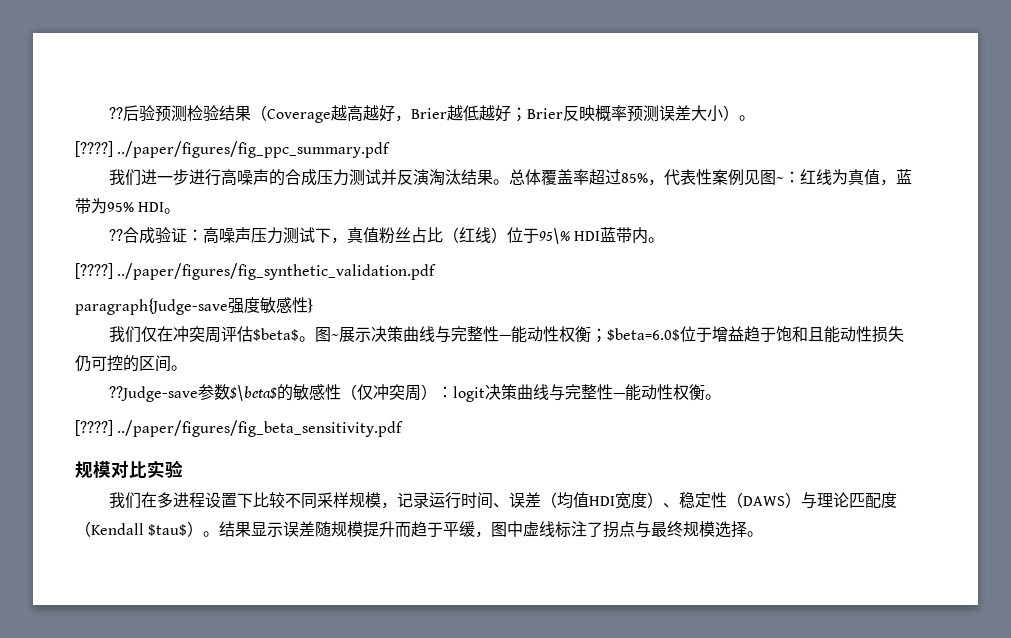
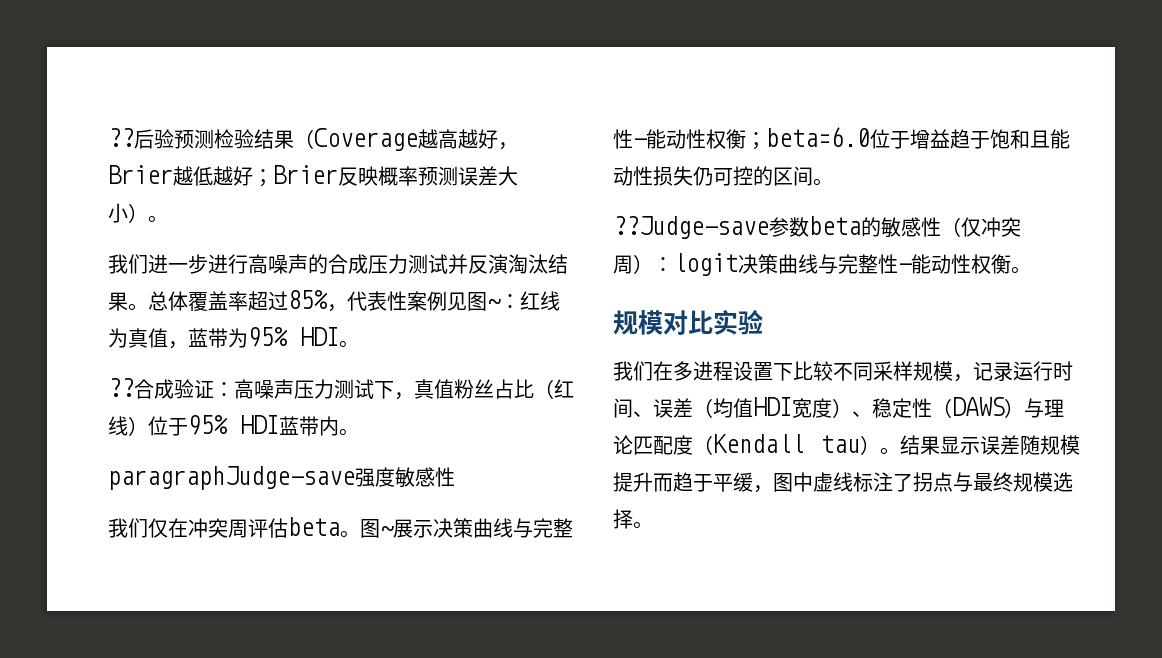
- [????] ../paper/figures/fig_ppc_summary.pdf
- 合成验证：高噪声压力测试下，真值粉丝占比（红线）位于95\% HDI蓝带内。
+ 合成验证：高噪声压力测试下，真值粉丝占比（红线）位于95% HDI蓝带内。
- [????] ../paper/figures/fig_synthetic_validation.pdf
- paragraph{Judge-save强度敏感性}
+ paragraphJudge-save强度敏感性
- 我们仅在冲突周评估$beta$。
+ 我们仅在冲突周评估beta。
- 图~展示决策曲线与完整性—能动性权衡；$beta=6.0$位于增益趋于饱和且能动性损失仍可控的区间。
+ 图~展示决策曲线与完整性—能动性权衡；beta=6.0位于增益趋于饱和且能动性损失仍可控的区间。
- ??Judge-save参数$\beta$的敏感性（仅冲突周）：logit决策曲线与完整性—能动性权衡。
+ ??Judge-save参数beta的敏感性（仅冲突周）：logit决策曲线与完整性—能动性权衡。
- [????] ../paper/figures/fig_beta_sensitivity.pdf
- 我们在多进程设置下比较不同采样规模，记录运行时间、误差（均值HDI宽度）、稳定性（DAWS）与理论匹配度（Kendall $tau$）。
+ 我们在多进程设置下比较不同采样规模，记录运行时间、误差（均值HDI宽度）、稳定性（DAWS）与理论匹配度（Kendall tau）。

